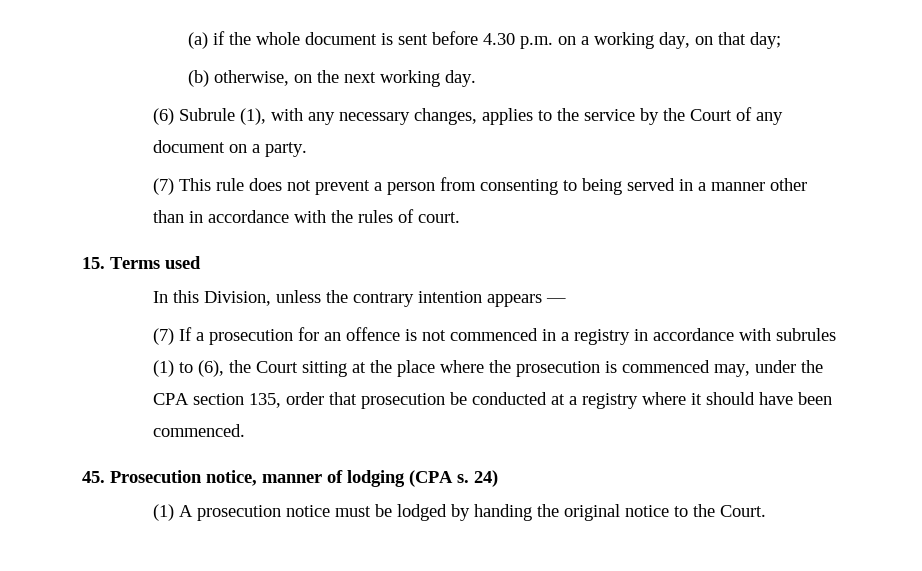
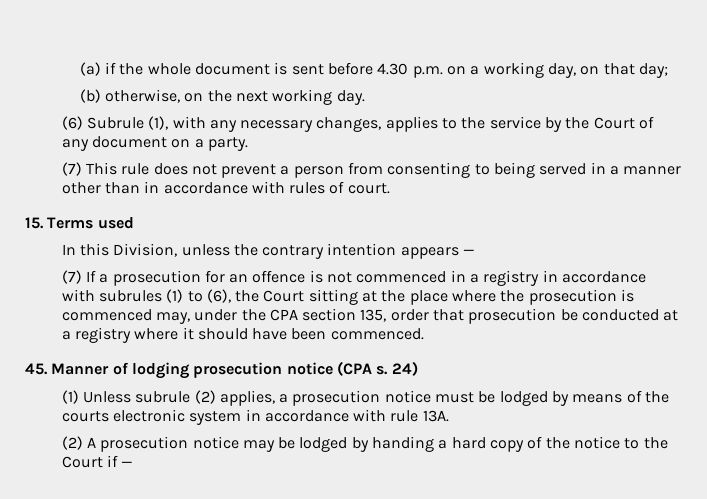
- (7) This rule does not prevent a person from consenting to being served in a manner other than in accordance with the rules of court.
+ (7) This rule does not prevent a person from consenting to being served in a manner other than in accordance with rules of court.
- 45. Prosecution notice, manner of lodging (CPA s.
+ 45. Manner of lodging prosecution notice (CPA s.
- (1) A prosecution notice must be lodged by handing the original notice to the Court.
+ (1) Unless subrule (2) applies, a prosecution notice must be lodged by means of the courts electronic system in accordance with rule 13A.
+ (2) A prosecution notice may be lodged by handing a hard copy of the notice to the Court if —

